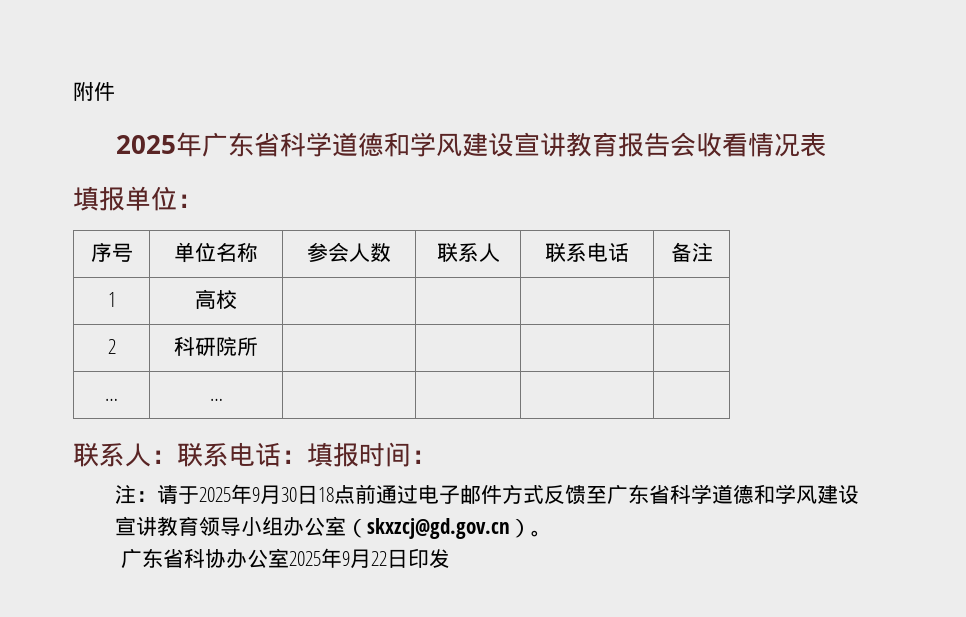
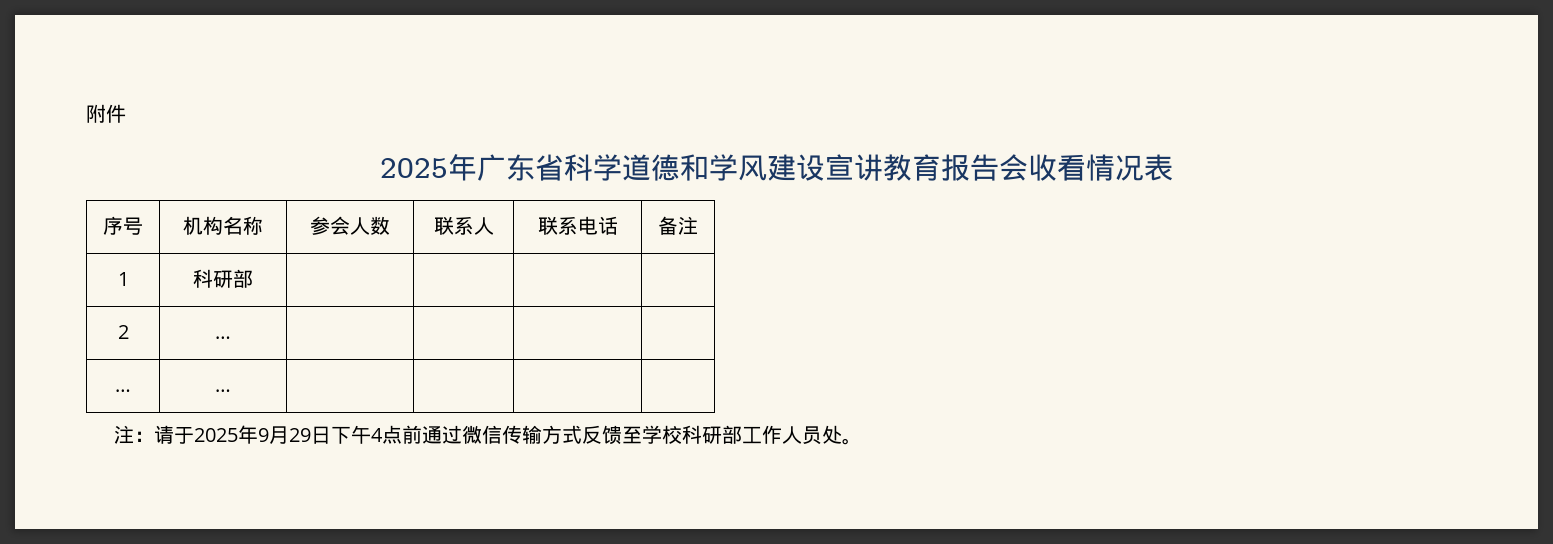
- 填报单位：
- 序号 | 单位名称 | 参会人数 | 联系人 | 联系电话 | 备注
+ 序号 | 机构名称 | 参会人数 | 联系人 | 联系电话 | 备注
- 1 | 高校 | | | |
+ 1 | 科研部 | | | |
- 2 | 科研院所 | | | |
+ 2 | … | | | |
- 联系人：联系电话：填报时间：
- 注：请于2025年9月30日18点前通过电子邮件方式反馈至广东省科学道德和学风建设宣讲教育领导小组办公室（skxzcj@gd.gov.cn）。
- 广东省科协办公室2025年9月22日印发
+ 注：请于2025年9月29日下午4点前通过微信传输方式反馈至学校科研部工作人员处。

